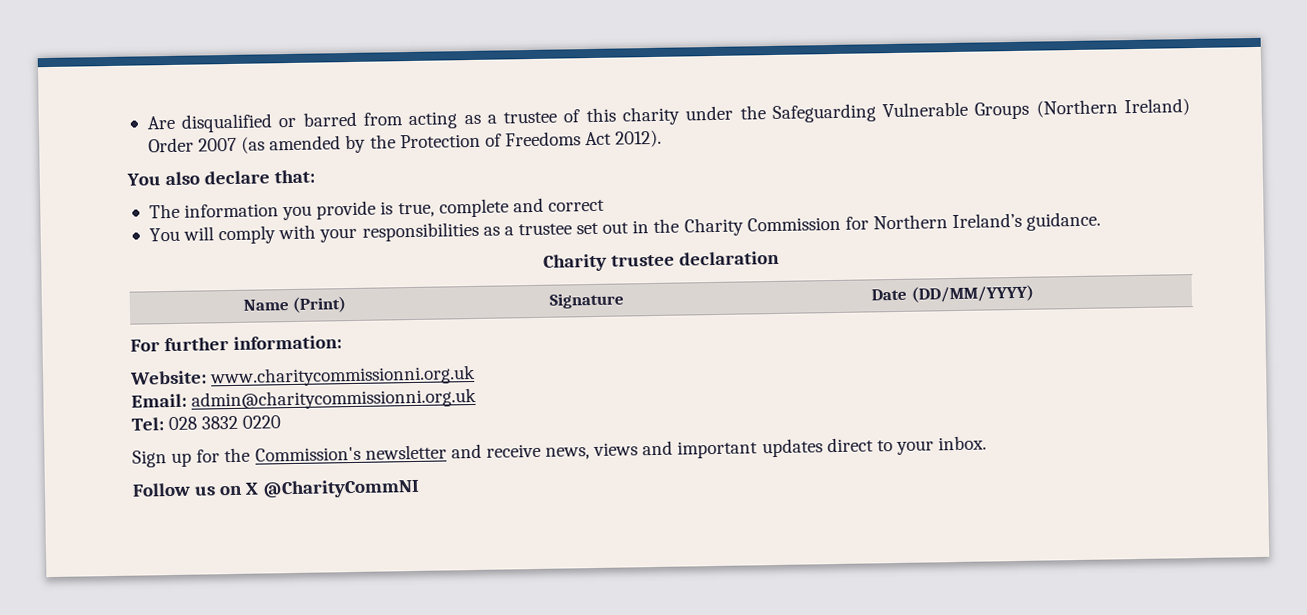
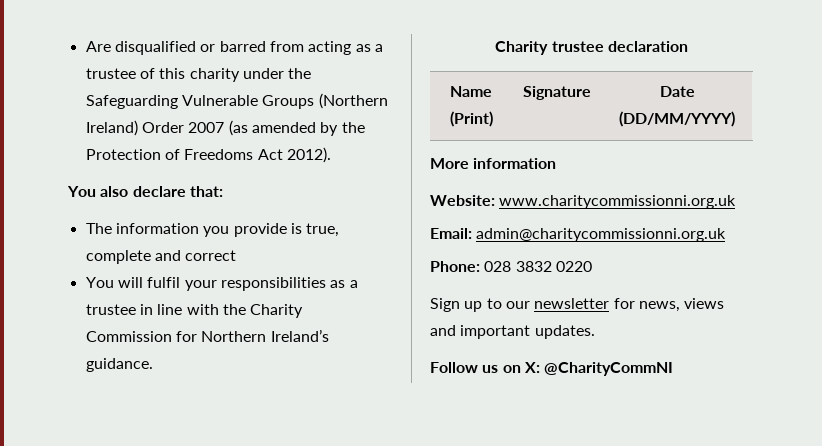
- You will comply with your responsibilities as a trustee set out in the Charity Commission for Northern Ireland’s guidance.
+ You will fulfil your responsibilities as a trustee in line with the Charity Commission for Northern Ireland’s guidance.
- For further information:
+ More information
- Tel: 028 3832 0220
+ Phone: 028 3832 0220
- Sign up for the Commission's newsletter and receive news, views and important updates direct to your inbox.
+ Sign up to our newsletter for news, views and important updates.
- Follow us on X @CharityCommNI
+ Follow us on X: @CharityCommNI

